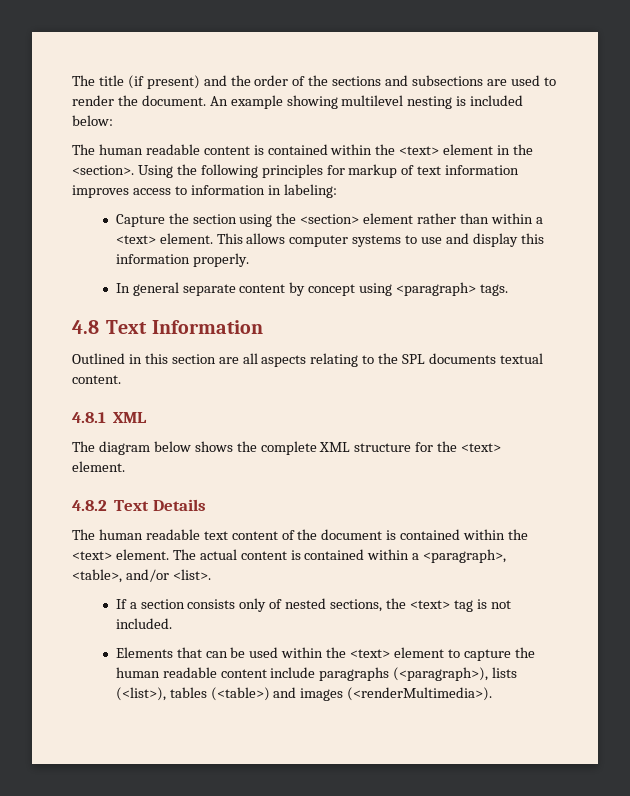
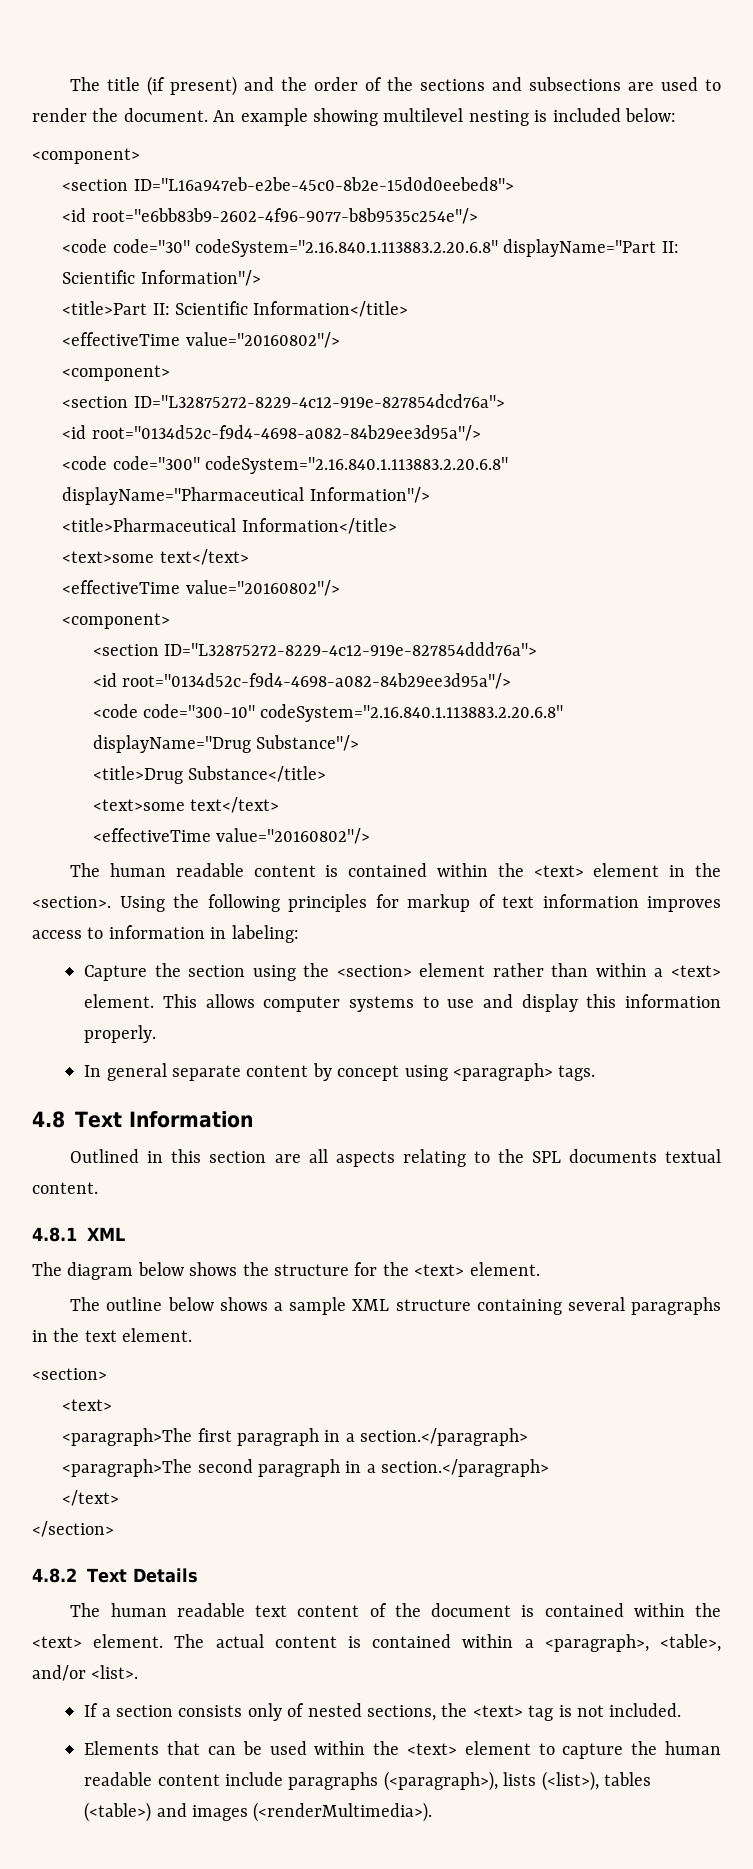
  An example showing multilevel nesting is included below:
+ <component>
+ <section ID="L16a947eb-e2be-45c0-8b2e-15d0d0eebed8">
+ <id root="e6bb83b9-2602-4f96-9077-b8b9535c254e"/>
+ <code code="30" codeSystem="2.16.840.1.113883.2.20.6.8" displayName="Part II: Scientific Information"/>
+ <title>Part II: Scientific Information</title>
+ <effectiveTime value="20160802"/>
+ <component>
+ <section ID="L32875272-8229-4c12-919e-827854dcd76a">
+ <id root="0134d52c-f9d4-4698-a082-84b29ee3d95a"/>
+ <code code="300" codeSystem="2.16.840.1.113883.2.20.6.8" displayName="Pharmaceutical Information"/>
+ <title>Pharmaceutical Information</title>
+ <text>some text</text>
+ <effectiveTime value="20160802"/>
+ <component>
+ <section ID="L32875272-8229-4c12-919e-827854ddd76a">
+ <id root="0134d52c-f9d4-4698-a082-84b29ee3d95a"/>
+ <code code="300-10" codeSystem="2.16.840.1.113883.2.20.6.8" displayName="Drug Substance"/>
+ <title>Drug Substance</title>
+ <text>some text</text>
+ <effectiveTime value="20160802"/>
- The diagram below shows the complete XML structure for the <text> element.
+ The diagram below shows the structure for the <text> element.
+ The outline below shows a sample XML structure containing several paragraphs in the text element.
+ <section>
+ <text>
+ <paragraph>The first paragraph in a section.</paragraph>
+ <paragraph>The second paragraph in a section.</paragraph>
+ </text>
+ </section>

